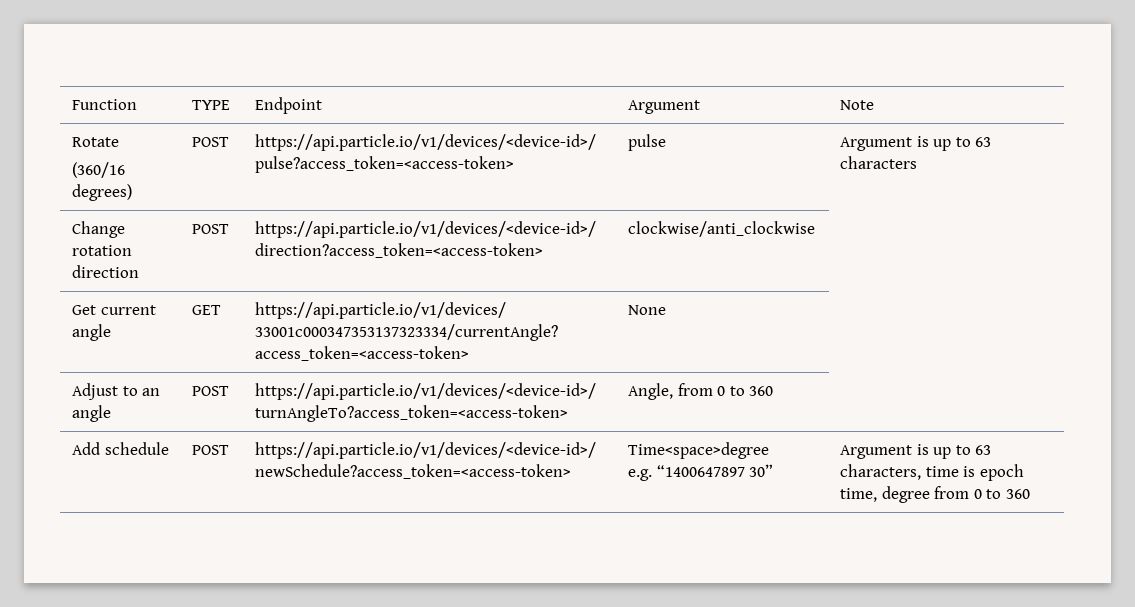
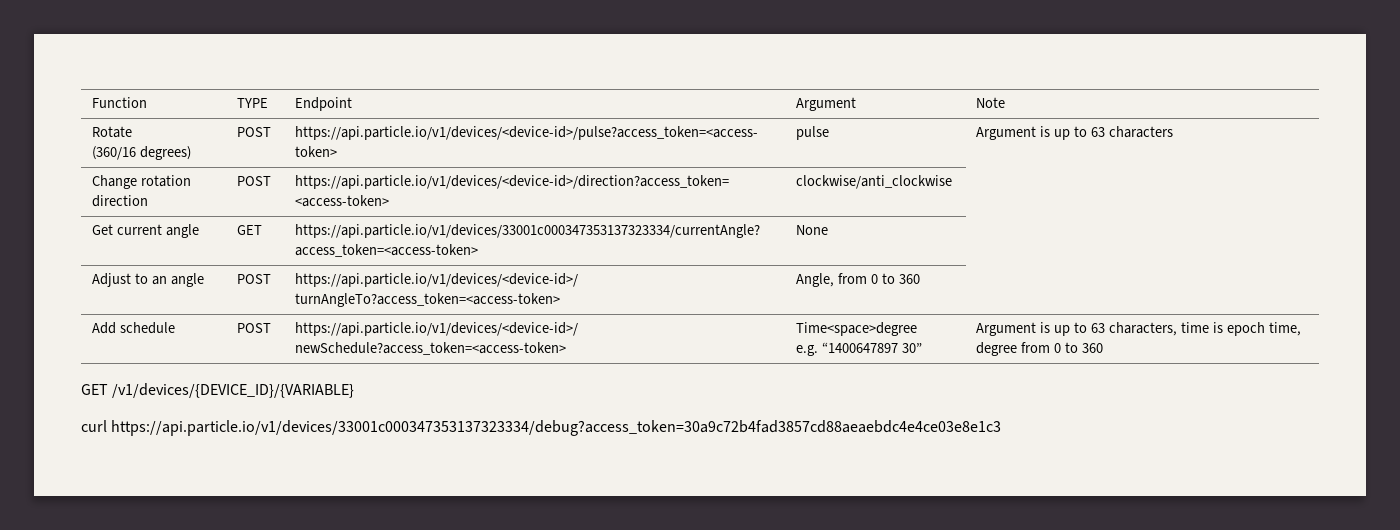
+ GET /v1/devices/{DEVICE_ID}/{VARIABLE}
+ curl https://api.particle.io/v1/devices/33001c000347353137323334/debug?access_token=30a9c72b4fad3857cd88aeaebdc4e4ce03e8e1c3

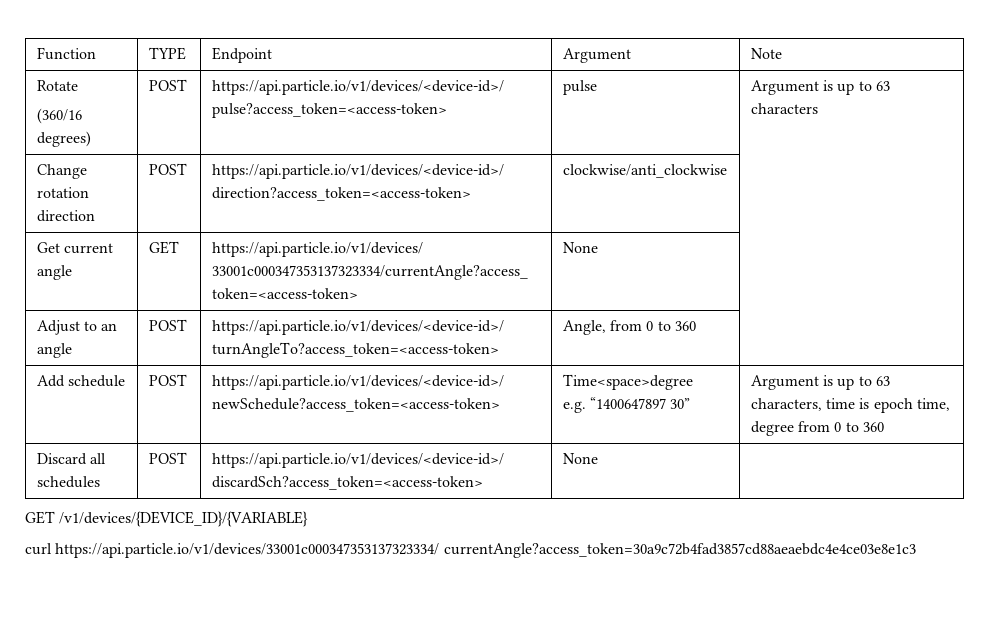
+ Discard all schedules | POST | https://api.particle.io/v1/devices/<device-id>/ discardSch?access_token=<access-token> | None |
- curl https://api.particle.io/v1/devices/33001c000347353137323334/debug?access_token=30a9c72b4fad3857cd88aeaebdc4e4ce03e8e1c3
+ curl https://api.particle.io/v1/devices/33001c000347353137323334/ currentAngle?access_token=30a9c72b4fad3857cd88aeaebdc4e4ce03e8e1c3

